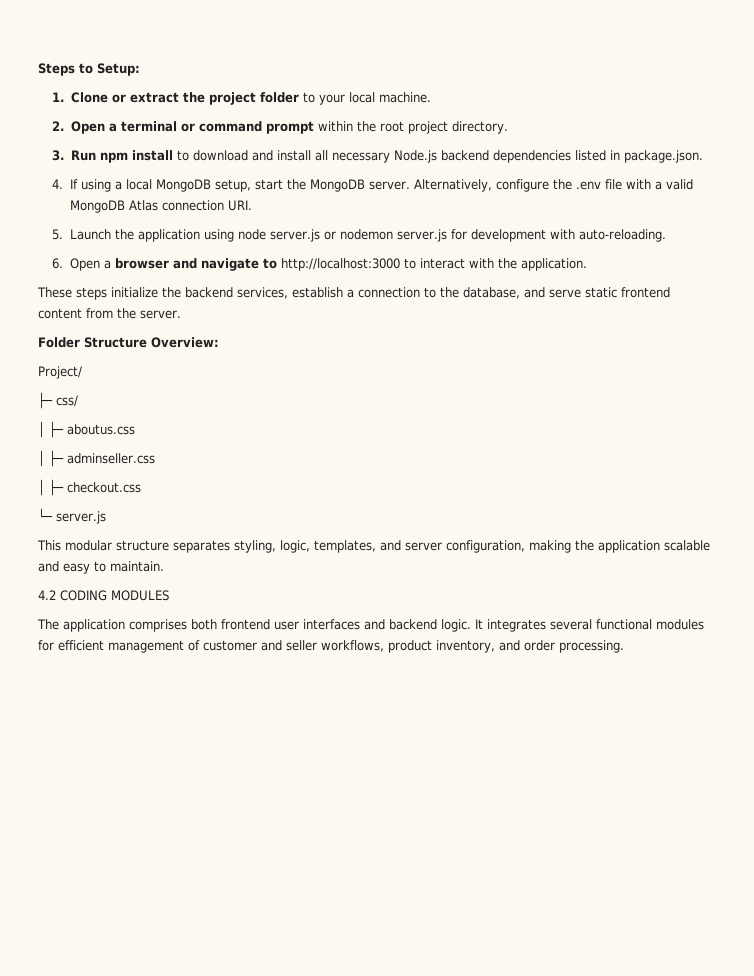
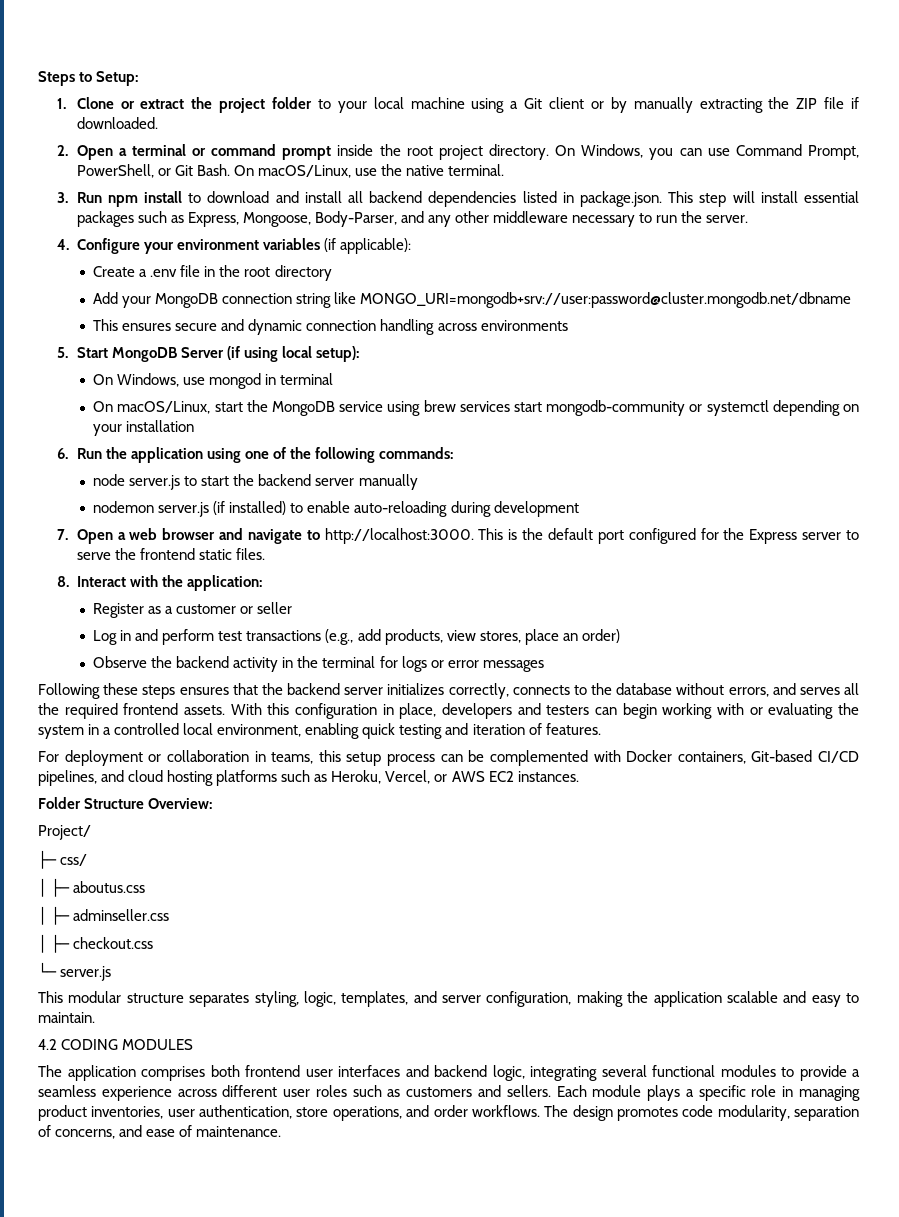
- 1. Clone or extract the project folder to your local machine.
+ 1. Clone or extract the project folder to your local machine using a Git client or by manually extracting the ZIP file if downloaded.
- 2. Open a terminal or command prompt within the root project directory.
+ 2. Open a terminal or command prompt inside the root project directory. On Windows, you can use Command Prompt, PowerShell, or Git Bash. On macOS/Linux, use the native terminal.
- 3. Run npm install to download and install all necessary Node.js backend dependencies listed in package.json.
- 4. If using a local MongoDB setup, start the MongoDB server. Alternatively, configure the .env file with a valid MongoDB Atlas connection URI.
- 5. Launch the application using node server.js or nodemon server.js for development with auto-reloading.
- 6. Open a browser and navigate to http://localhost:3000 to interact with the application.
- These steps initialize the backend services, establish a connection to the database, and serve static frontend content from the server.
+ 3. Run npm install to download and install all backend dependencies listed in package.json. This step will install essential packages such as Express, Mongoose, Body-Parser, and any other middleware necessary to run the server.
+ 4. Configure your environment variables (if applicable):
+ Create a .env file in the root directory
+ Add your MongoDB connection string like MONGO_URI=mongodb+srv://user:password@cluster.mongodb.net/dbname
+ This ensures secure and dynamic connection handling across environments
+ 5. Start MongoDB Server (if using local setup):
+ On Windows, use mongod in terminal
+ On macOS/Linux, start the MongoDB service using brew services start mongodb-community or systemctl depending on your installation
+ 6. Run the application using one of the following commands:
+ node server.js to start the backend server manually
+ nodemon server.js (if installed) to enable auto-reloading during development
+ 7. Open a web browser and navigate to http://localhost:3000. This is the default port configured for the Express server to serve the frontend static files.
+ 8. Interact with the application:
+ Register as a customer or seller
+ Log in and perform test transactions (e.g., add products, view stores, place an order)
+ Observe the backend activity in the terminal for logs or error messages
+ Following these steps ensures that the backend server initializes correctly, connects to the database without errors, and serves all the required frontend assets. With this configuration in place, developers and testers can begin working with or evaluating the system in a controlled local environment, enabling quick testing and iteration of features.
+ For deployment or collaboration in teams, this setup process can be complemented with Docker containers, Git-based CI/CD pipelines, and cloud hosting platforms such as Heroku, Vercel, or AWS EC2 instances.
- The application comprises both frontend user interfaces and backend logic. It integrates several functional modules for efficient management of customer and seller workflows, product inventory, and order processing.
+ The application comprises both frontend user interfaces and backend logic, integrating several functional modules to provide a seamless experience across different user roles such as customers and sellers. Each module plays a specific role in managing product inventories, user authentication, store operations, and order workflows. The design promotes code modularity, separation of concerns, and ease of maintenance.

